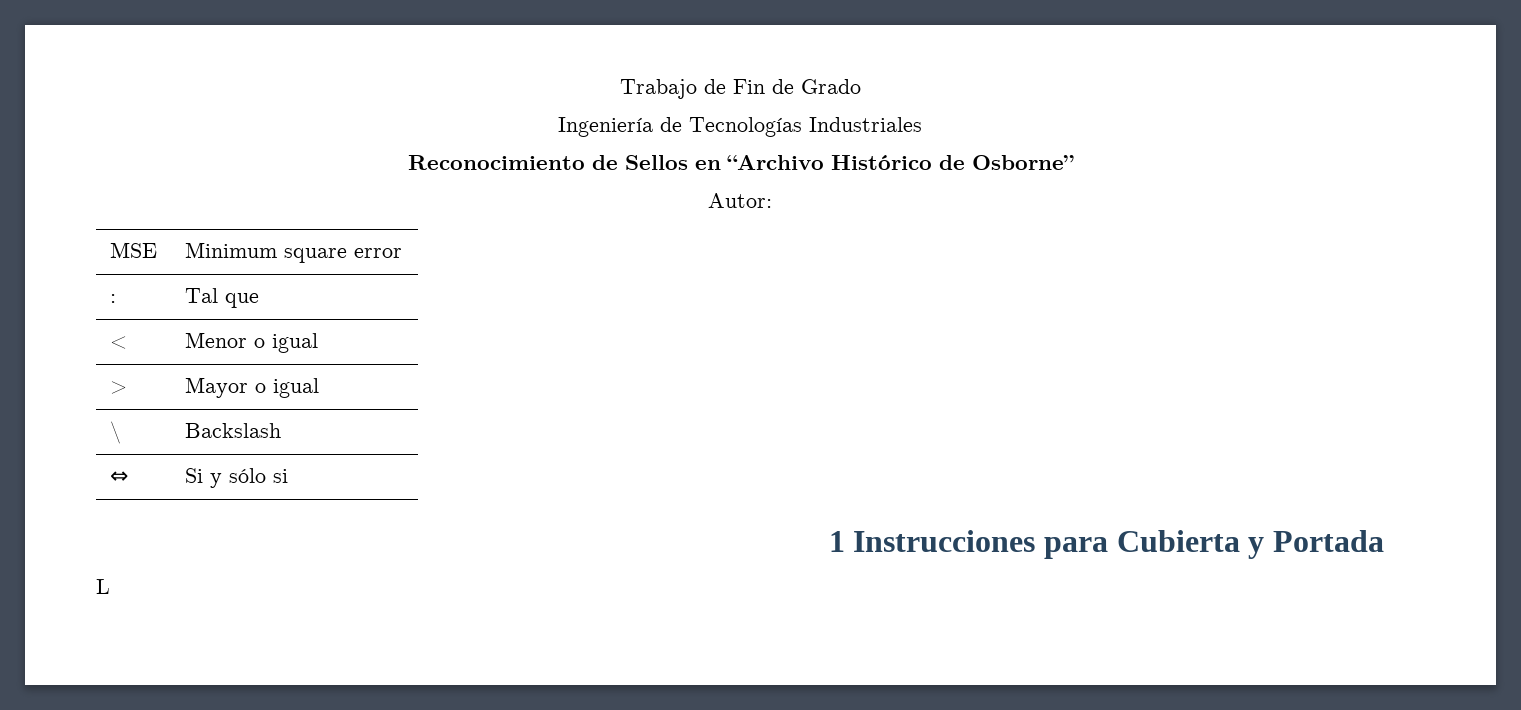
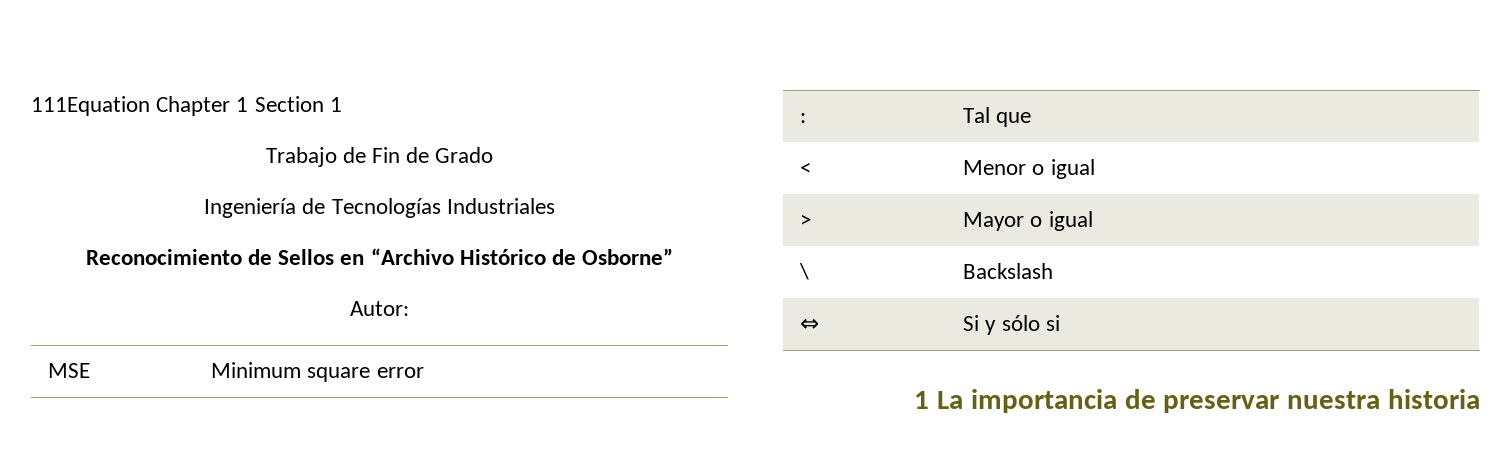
+ 111Equation Chapter 1 Section 1
- 1 Instrucciones para Cubierta y Portada
- L
+ 1 La importancia de preservar nuestra historia

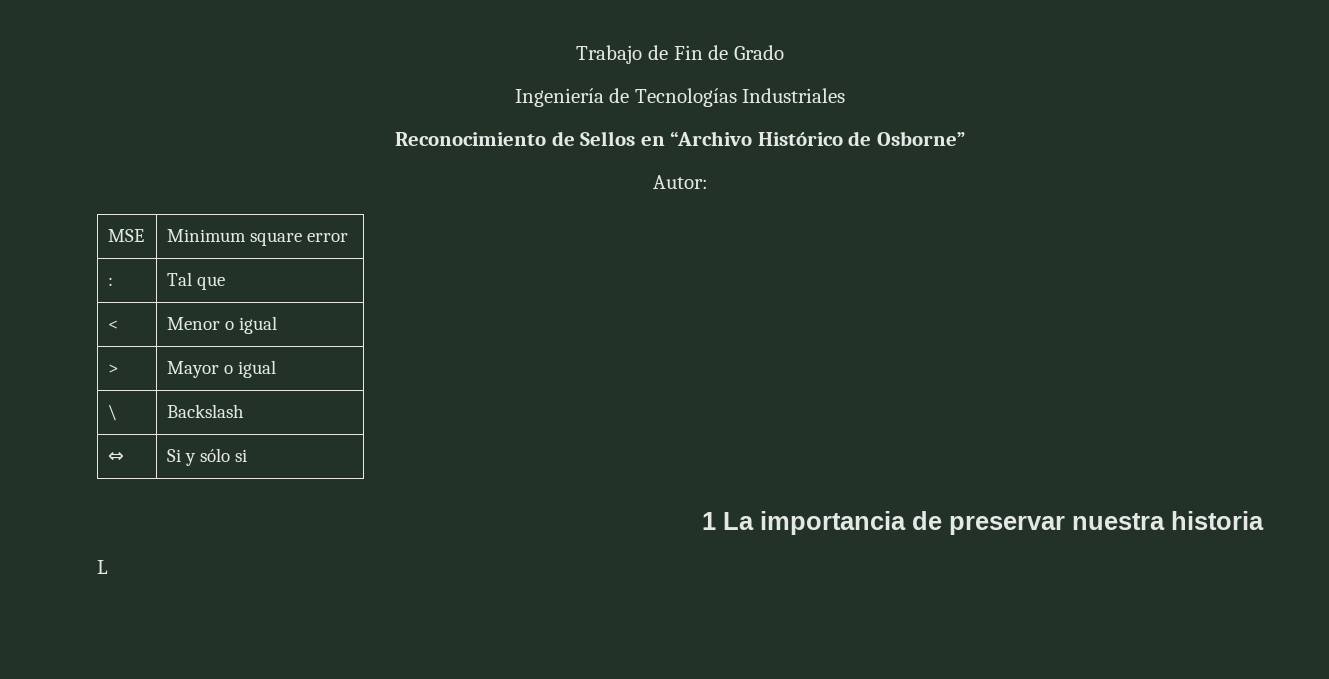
- 111Equation Chapter 1 Section 1
+ L

